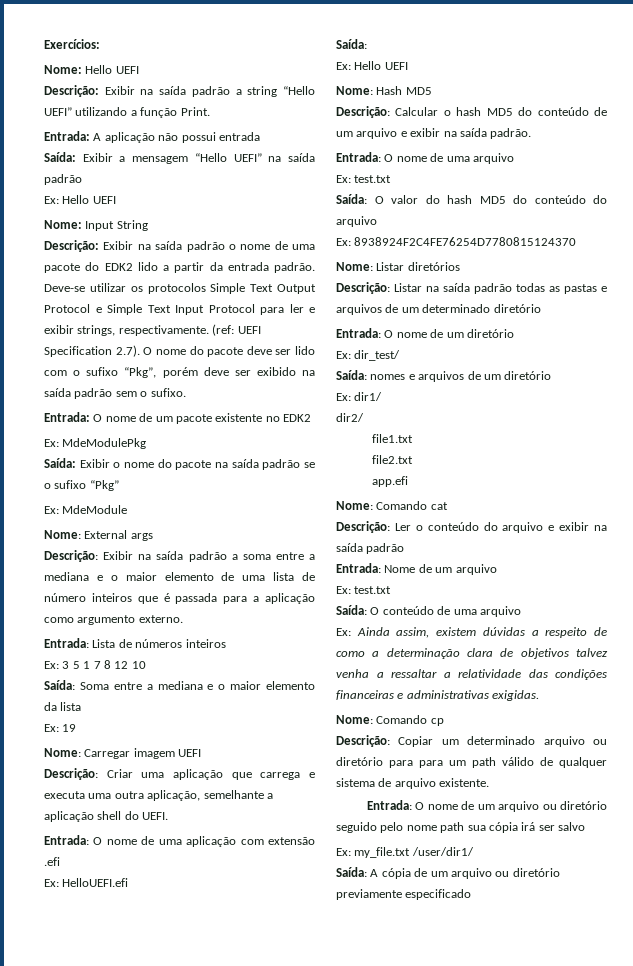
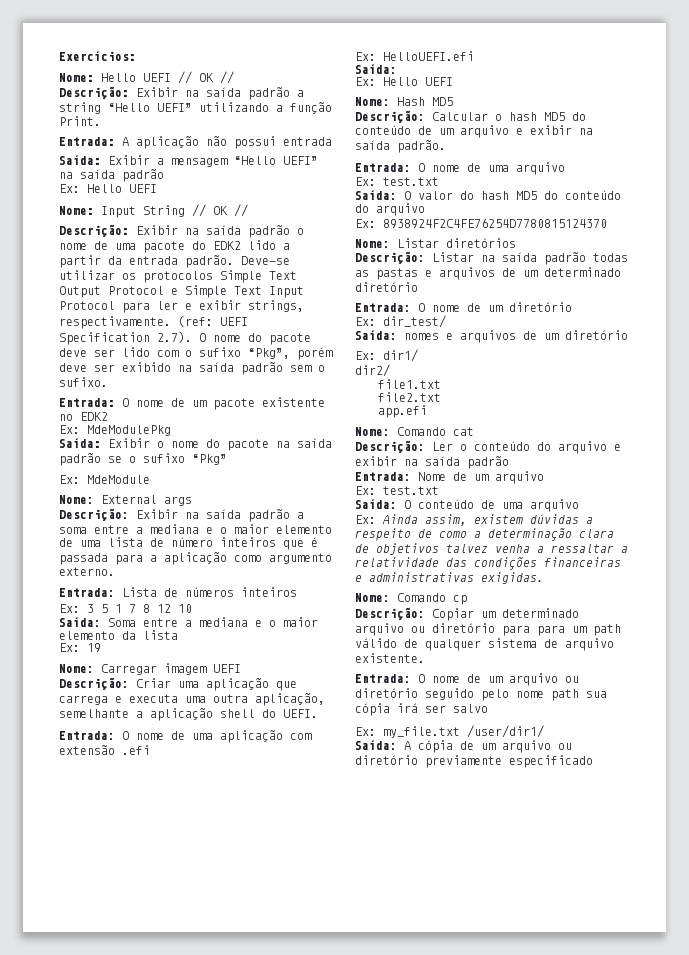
- Nome: Hello UEFI
+ Nome: Hello UEFI // OK //
- Nome: Input String
+ Nome: Input String // OK //

